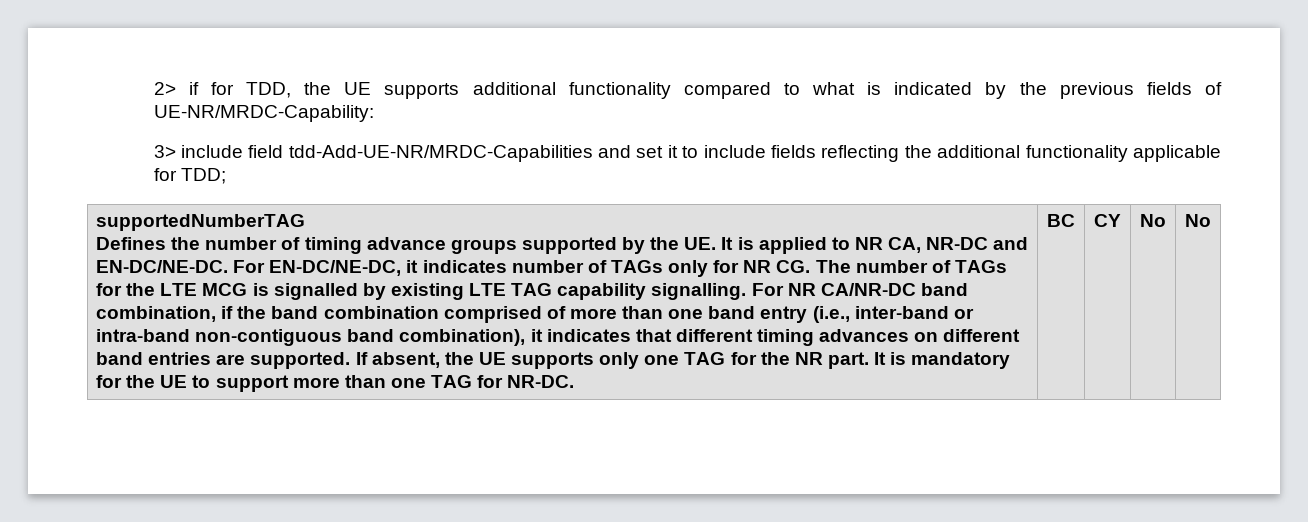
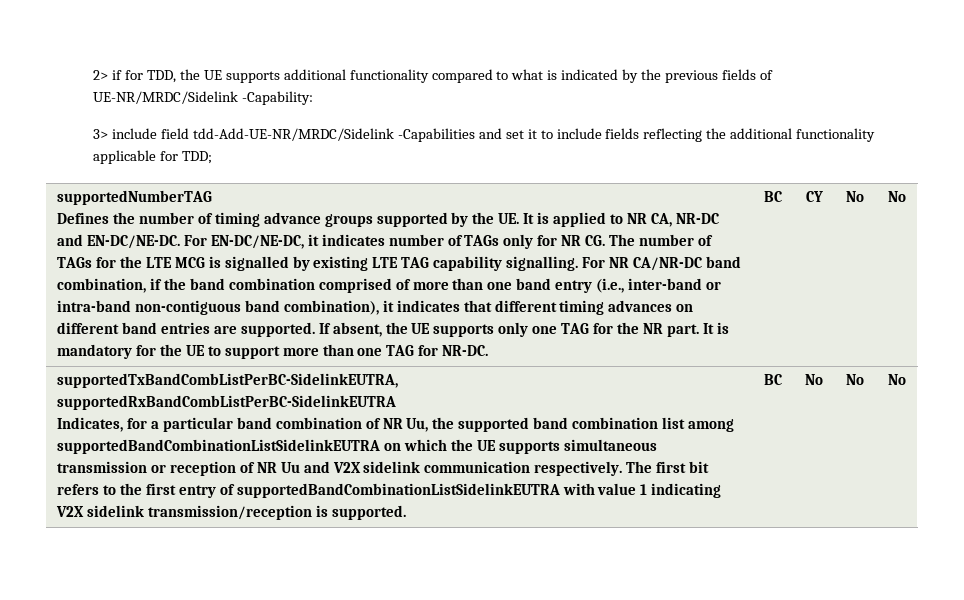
- 2> if for TDD, the UE supports additional functionality compared to what is indicated by the previous fields of UE-NR/MRDC-Capability:
+ 2> if for TDD, the UE supports additional functionality compared to what is indicated by the previous fields of UE-NR/MRDC/Sidelink -Capability:
- 3> include field tdd-Add-UE-NR/MRDC-Capabilities and set it to include fields reflecting the additional functionality applicable for TDD;
+ 3> include field tdd-Add-UE-NR/MRDC/Sidelink -Capabilities and set it to include fields reflecting the additional functionality applicable for TDD;
+ supportedTxBandCombListPerBC-SidelinkEUTRA, supportedRxBandCombListPerBC-SidelinkEUTRA
+ Indicates, for a particular band combination of NR Uu, the supported band combination list among supportedBandCombinationListSidelinkEUTRA on which the UE supports simultaneous transmission or reception of NR Uu and V2X sidelink communication respectively. The first bit refers to the first entry of supportedBandCombinationListSidelinkEUTRA with value 1 indicating V2X sidelink transmission/reception is supported. | BC | No | No | No

